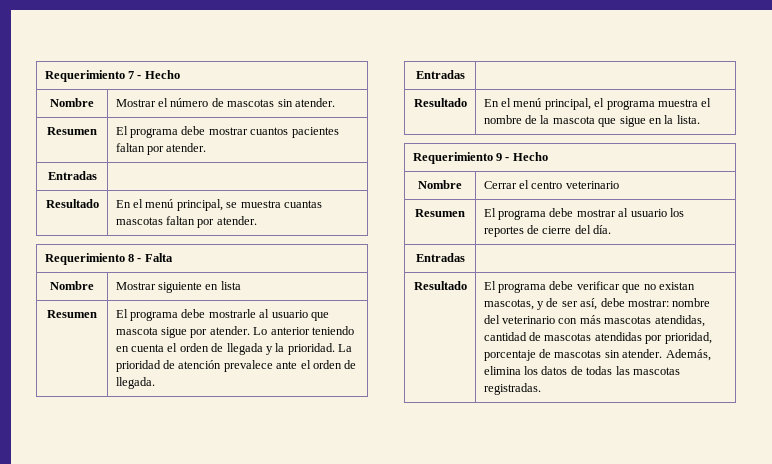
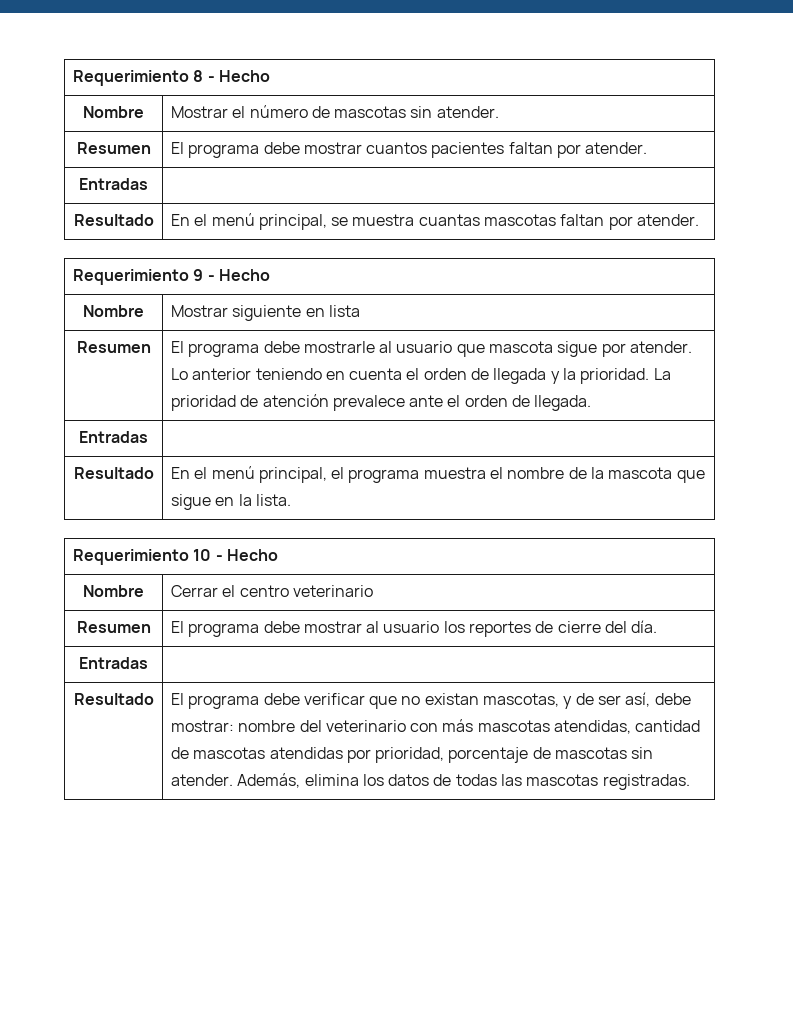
- Requerimiento 7 - Hecho
+ Requerimiento 8 - Hecho
- Requerimiento 8 - Falta
+ Requerimiento 9 - Hecho
- Requerimiento 9 - Hecho
+ Requerimiento 10 - Hecho

